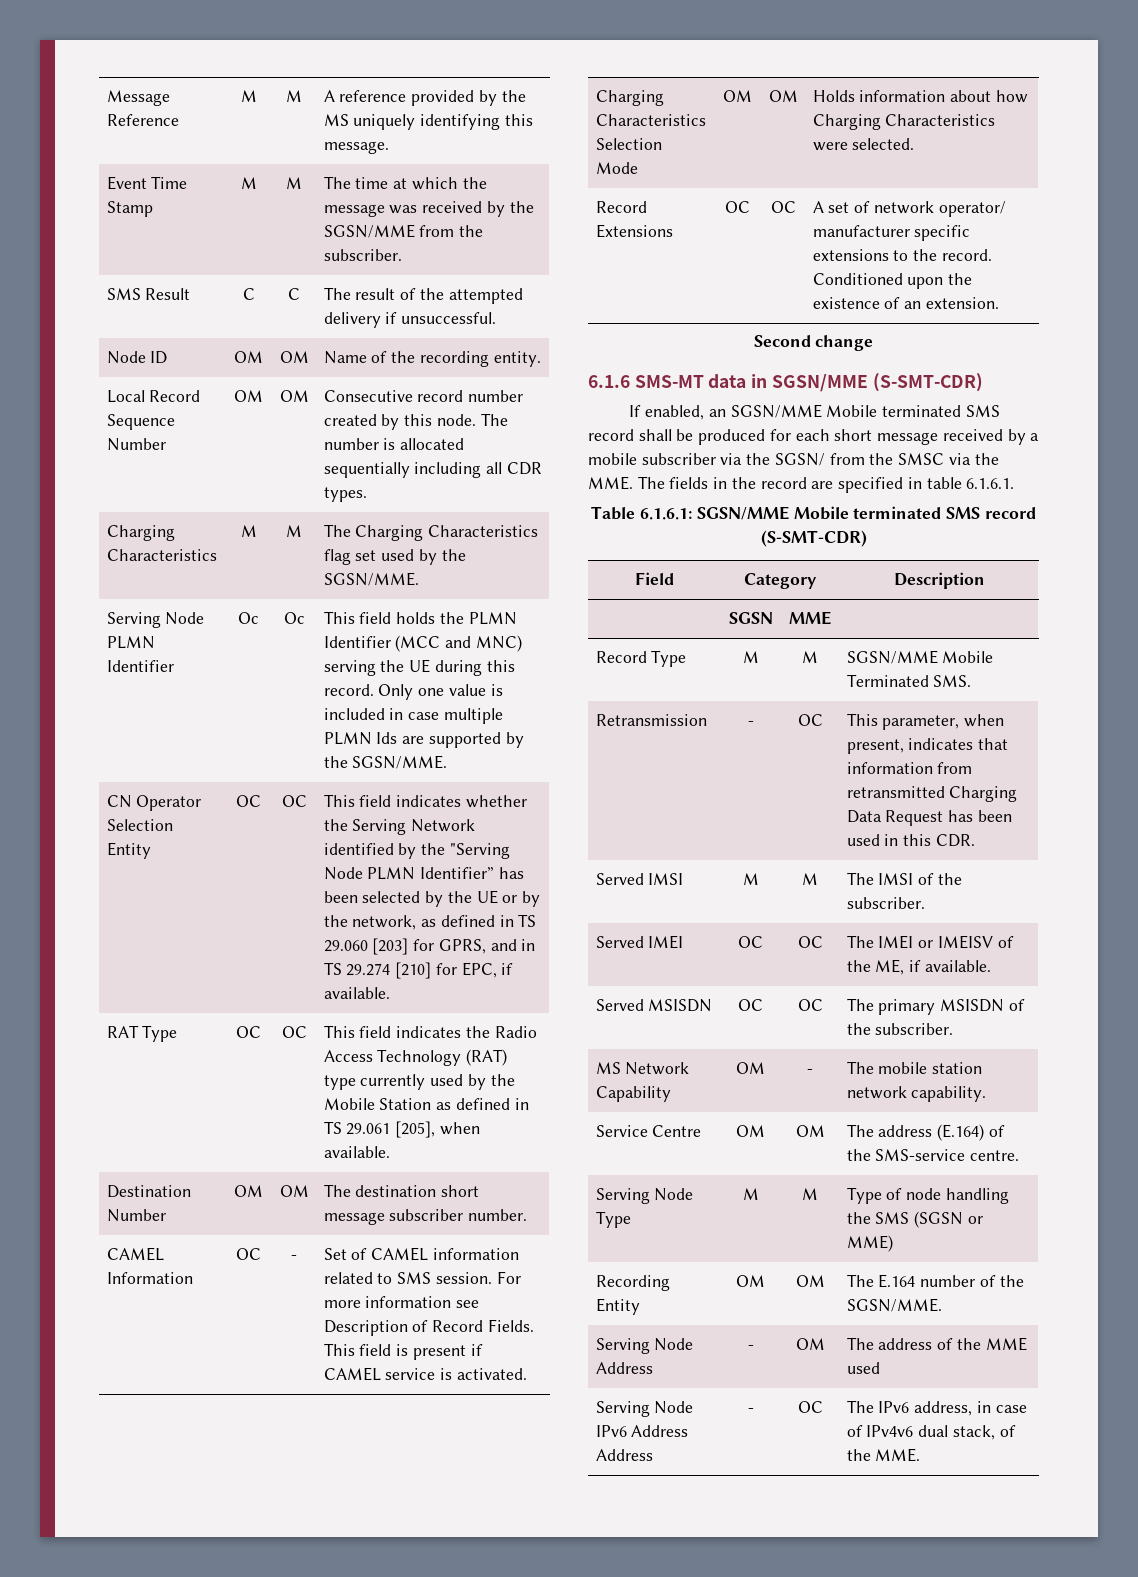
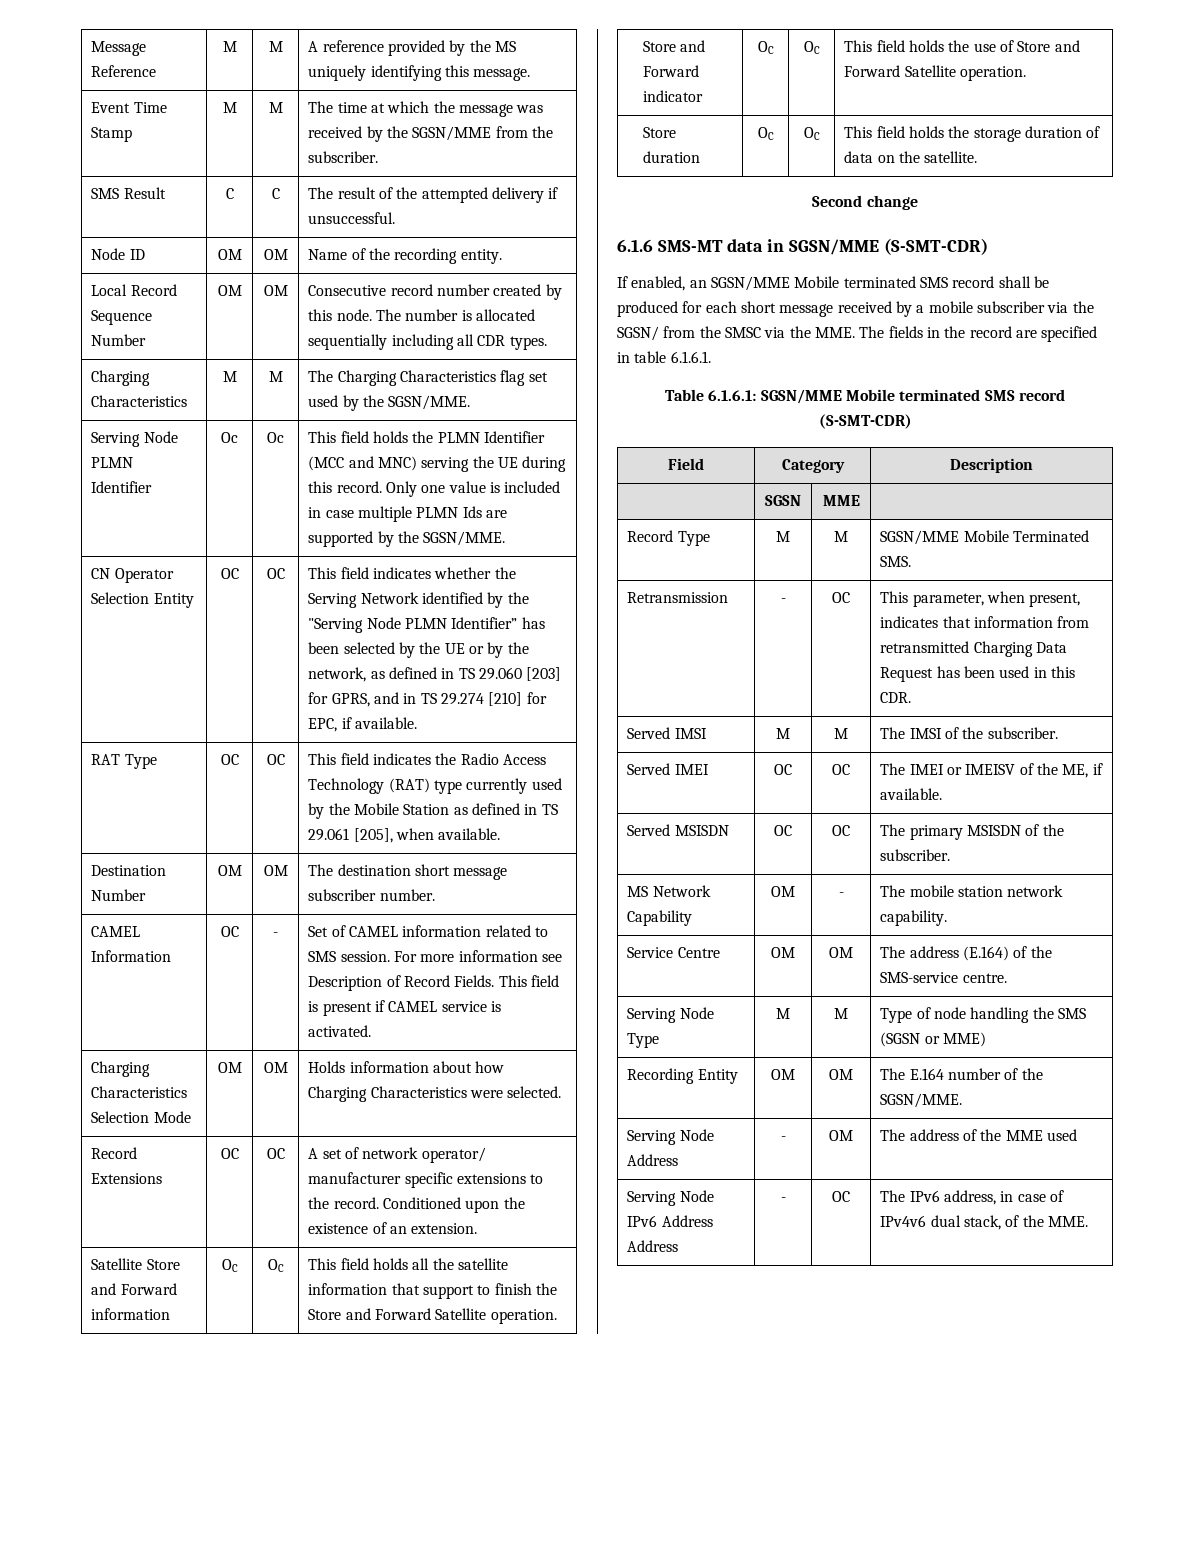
+ Satellite Store and Forward information | OC | OC | This field holds all the satellite information that support to finish the Store and Forward Satellite operation.
+ Store and Forward indicator | OC | OC | This field holds the use of Store and Forward Satellite operation.
+ Store duration | OC | OC | This field holds the storage duration of data on the satellite.

